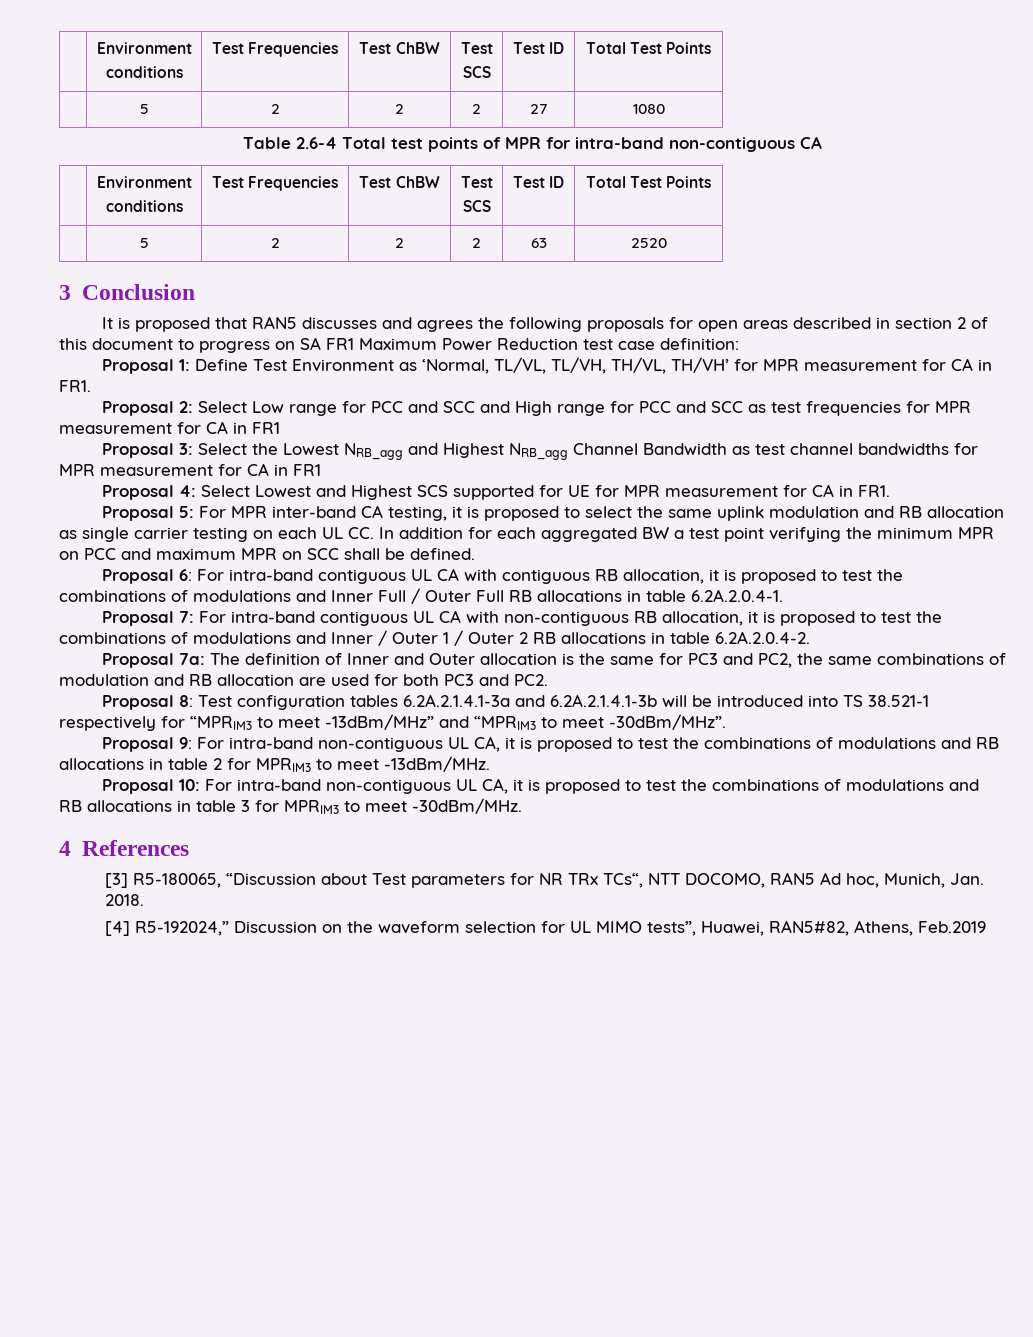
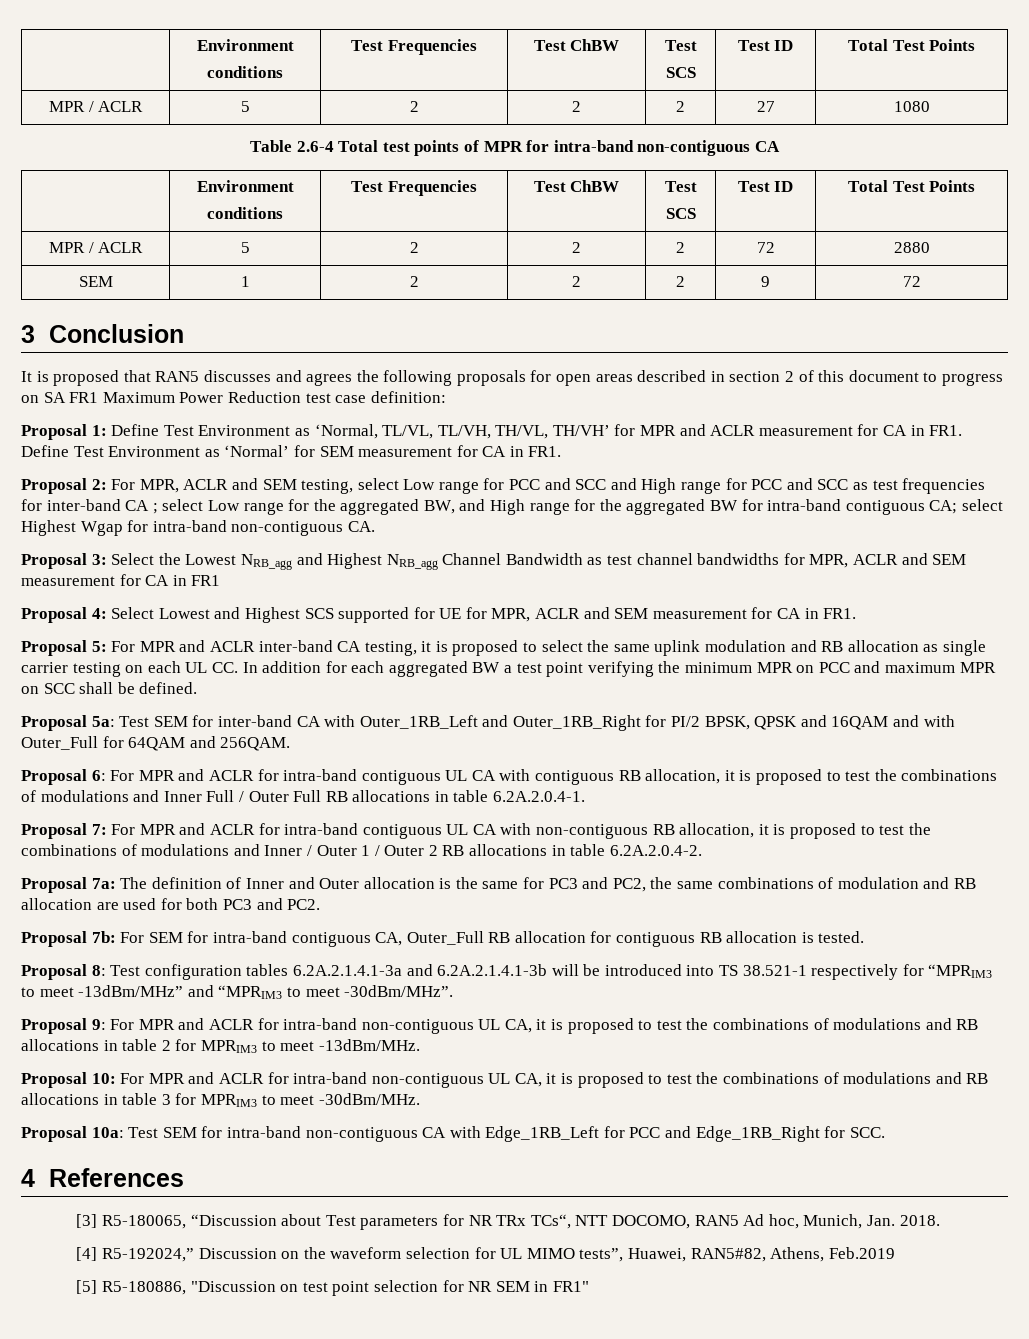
- | 5 | 2 | 2 | 2 | 27 | 1080
+ MPR / ACLR | 5 | 2 | 2 | 2 | 27 | 1080
- | 5 | 2 | 2 | 2 | 63 | 2520
+ MPR / ACLR | 5 | 2 | 2 | 2 | 72 | 2880
+ SEM | 1 | 2 | 2 | 2 | 9 | 72
- Proposal 1: Define Test Environment as ‘Normal, TL/VL, TL/VH, TH/VL, TH/VH’ for MPR measurement for CA in FR1.
+ Proposal 1: Define Test Environment as ‘Normal, TL/VL, TL/VH, TH/VL, TH/VH’ for MPR and ACLR measurement for CA in FR1. Define Test Environment as ‘Normal’ for SEM measurement for CA in FR1.
- Proposal 2: Select Low range for PCC and SCC and High range for PCC and SCC as test frequencies for MPR measurement for CA in FR1
+ Proposal 2: For MPR, ACLR and SEM testing, select Low range for PCC and SCC and High range for PCC and SCC as test frequencies for inter-band CA ; select Low range for the aggregated BW, and High range for the aggregated BW for intra-band contiguous CA; select Highest Wgap for intra-band non-contiguous CA.
- Proposal 3: Select the Lowest NRB_agg and Highest NRB_agg Channel Bandwidth as test channel bandwidths for MPR measurement for CA in FR1
+ Proposal 3: Select the Lowest NRB_agg and Highest NRB_agg Channel Bandwidth as test channel bandwidths for MPR, ACLR and SEM measurement for CA in FR1
- Proposal 4: Select Lowest and Highest SCS supported for UE for MPR measurement for CA in FR1.
+ Proposal 4: Select Lowest and Highest SCS supported for UE for MPR, ACLR and SEM measurement for CA in FR1.
- Proposal 5: For MPR inter-band CA testing, it is proposed to select the same uplink modulation and RB allocation as single carrier testing on each UL CC. In addition for each aggregated BW a test point verifying the minimum MPR on PCC and maximum MPR on SCC shall be defined.
+ Proposal 5: For MPR and ACLR inter-band CA testing, it is proposed to select the same uplink modulation and RB allocation as single carrier testing on each UL CC. In addition for each aggregated BW a test point verifying the minimum MPR on PCC and maximum MPR on SCC shall be defined.
+ Proposal 5a: Test SEM for inter-band CA with Outer_1RB_Left and Outer_1RB_Right for PI/2 BPSK, QPSK and 16QAM and with Outer_Full for 64QAM and 256QAM.
- Proposal 6: For intra-band contiguous UL CA with contiguous RB allocation, it is proposed to test the combinations of modulations and Inner Full / Outer Full RB allocations in table 6.2A.2.0.4-1.
+ Proposal 6: For MPR and ACLR for intra-band contiguous UL CA with contiguous RB allocation, it is proposed to test the combinations of modulations and Inner Full / Outer Full RB allocations in table 6.2A.2.0.4-1.
- Proposal 7: For intra-band contiguous UL CA with non-contiguous RB allocation, it is proposed to test the combinations of modulations and Inner / Outer 1 / Outer 2 RB allocations in table 6.2A.2.0.4-2.
+ Proposal 7: For MPR and ACLR for intra-band contiguous UL CA with non-contiguous RB allocation, it is proposed to test the combinations of modulations and Inner / Outer 1 / Outer 2 RB allocations in table 6.2A.2.0.4-2.
+ Proposal 7b: For SEM for intra-band contiguous CA, Outer_Full RB allocation for contiguous RB allocation is tested.
- Proposal 9: For intra-band non-contiguous UL CA, it is proposed to test the combinations of modulations and RB allocations in table 2 for MPRIM3 to meet -13dBm/MHz.
+ Proposal 9: For MPR and ACLR for intra-band non-contiguous UL CA, it is proposed to test the combinations of modulations and RB allocations in table 2 for MPRIM3 to meet -13dBm/MHz.
- Proposal 10: For intra-band non-contiguous UL CA, it is proposed to test the combinations of modulations and RB allocations in table 3 for MPRIM3 to meet -30dBm/MHz.
+ Proposal 10: For MPR and ACLR for intra-band non-contiguous UL CA, it is proposed to test the combinations of modulations and RB allocations in table 3 for MPRIM3 to meet -30dBm/MHz.
+ Proposal 10a: Test SEM for intra-band non-contiguous CA with Edge_1RB_Left for PCC and Edge_1RB_Right for SCC.
+ [5] R5-180886, "Discussion on test point selection for NR SEM in FR1"

